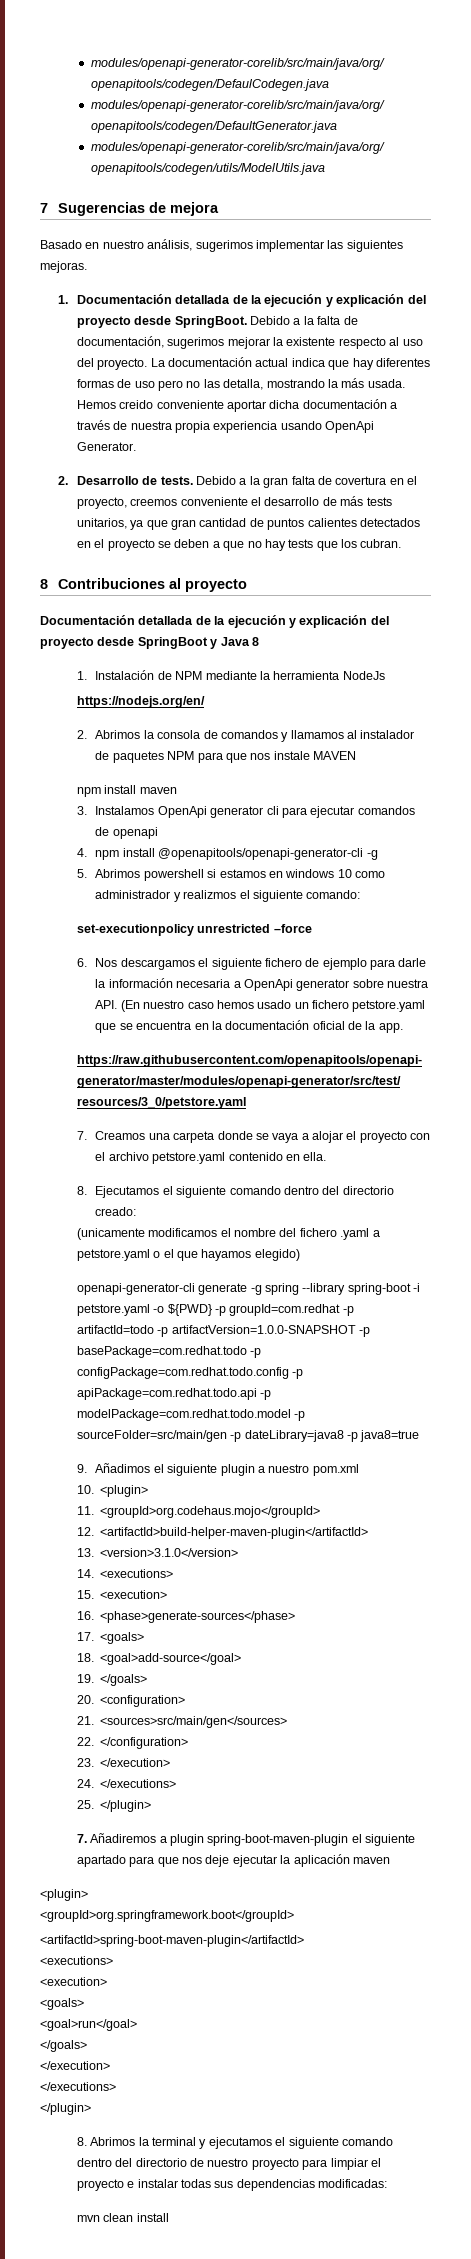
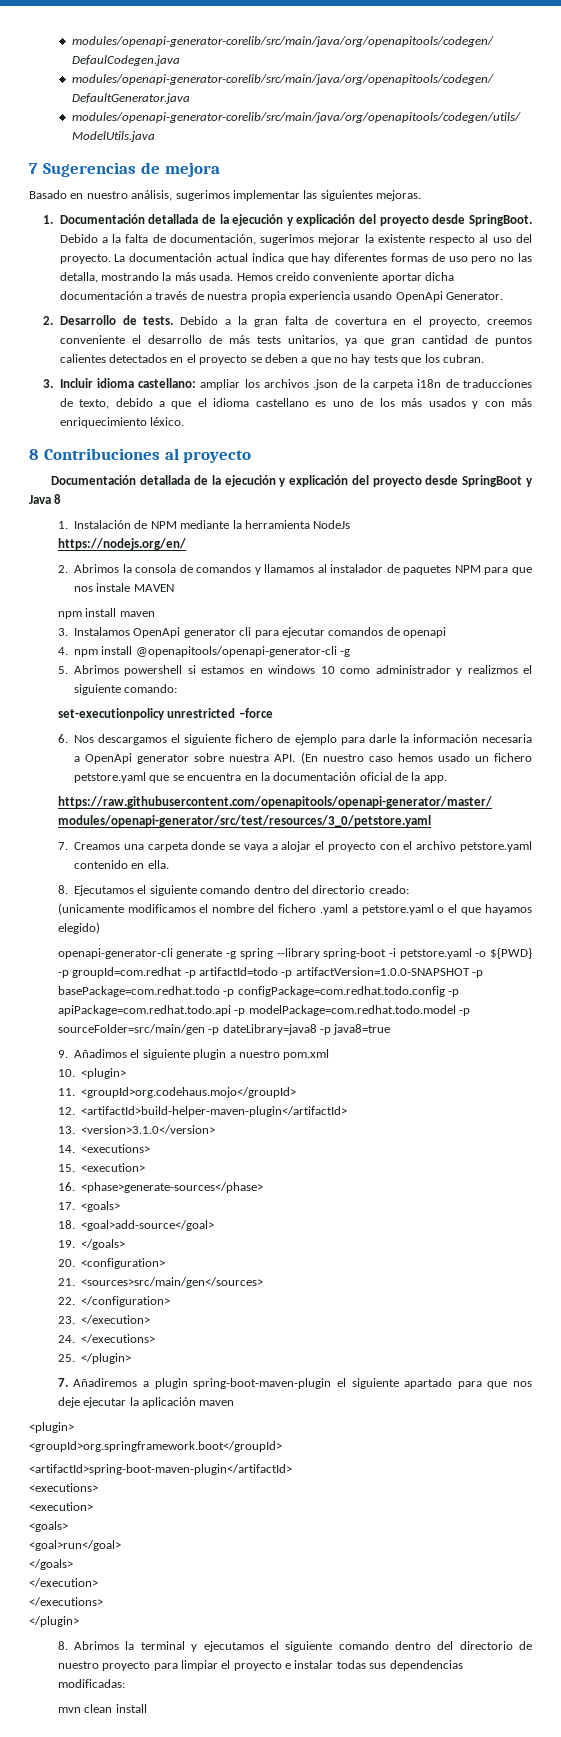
+ 3. Incluir idioma castellano: ampliar los archivos .json de la carpeta i18n de traducciones de texto, debido a que el idioma castellano es uno de los más usados y con más enriquecimiento léxico.

